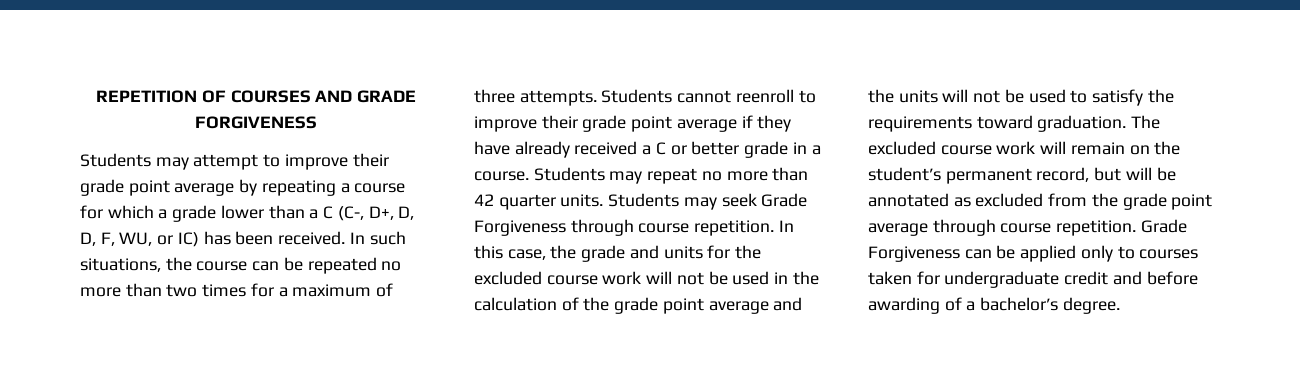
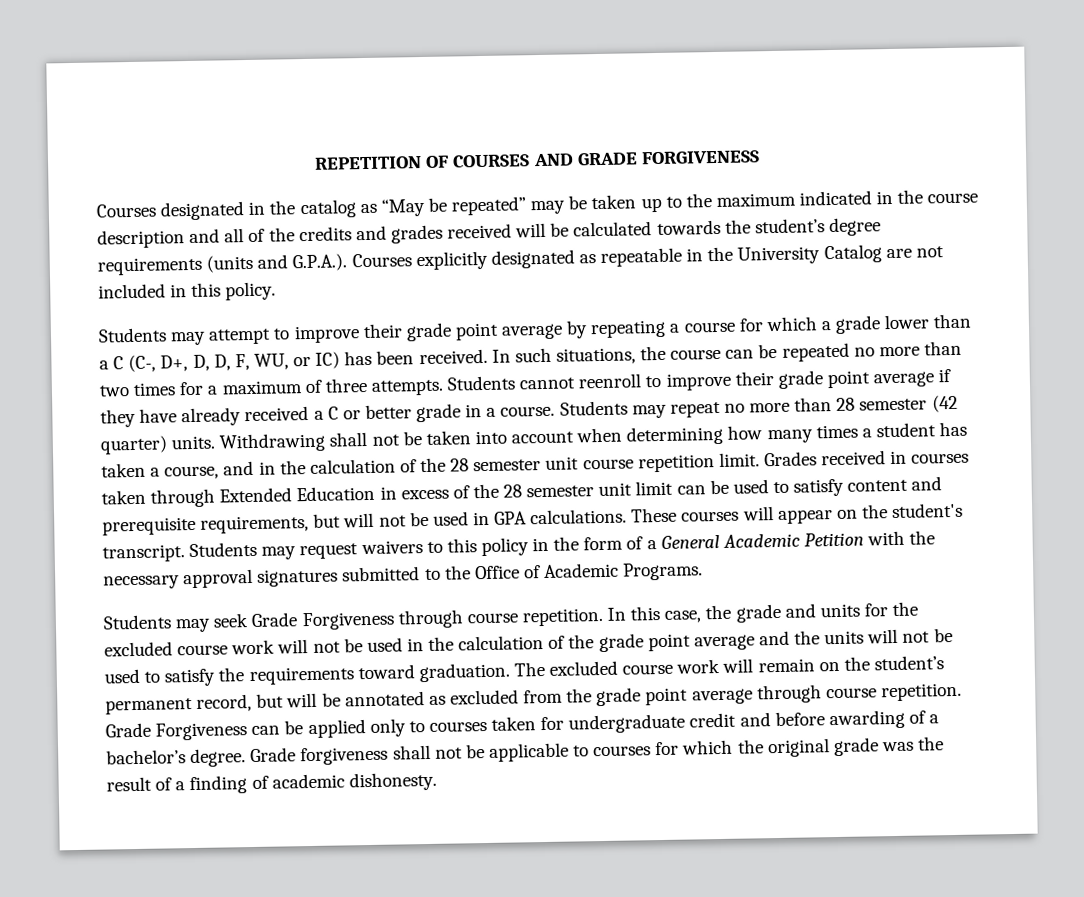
+ Courses designated in the catalog as “May be repeated” may be taken up to the maximum indicated in the course description and all of the credits and grades received will be calculated towards the student’s degree requirements (units and G.P.A.). Courses explicitly designated as repeatable in the University Catalog are not included in this policy.
- Students may repeat no more than 42 quarter units. Students may seek Grade Forgiveness through course repetition.
+ Students may repeat no more than 28 semester (42 quarter) units. Withdrawing shall not be taken into account when determining how many times a student has taken a course, and in the calculation of the 28 semester unit course repetition limit. Grades received in courses taken through Extended Education in excess of the 28 semester unit limit can be used to satisfy content and prerequisite requirements, but will not be used in GPA calculations. These courses will appear on the student's transcript. Students may request waivers to this policy in the form of a General Academic Petition with the necessary approval signatures submitted to the Office of Academic Programs.
+ Students may seek Grade Forgiveness through course repetition.
+ Grade forgiveness shall not be applicable to courses for which the original grade was the result of a finding of academic dishonesty.

